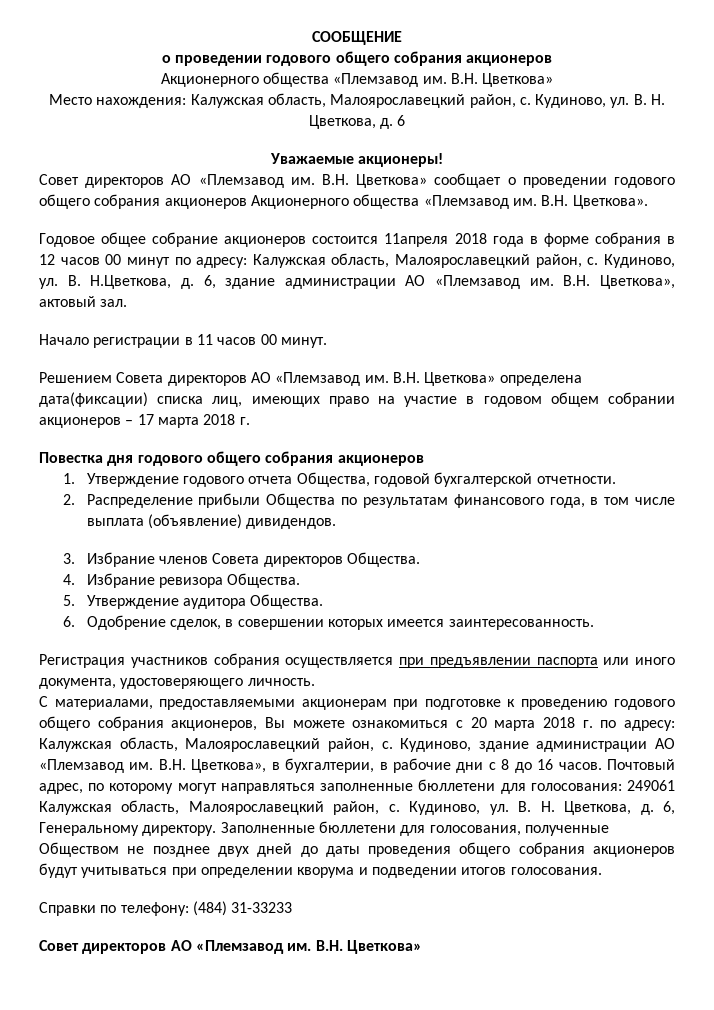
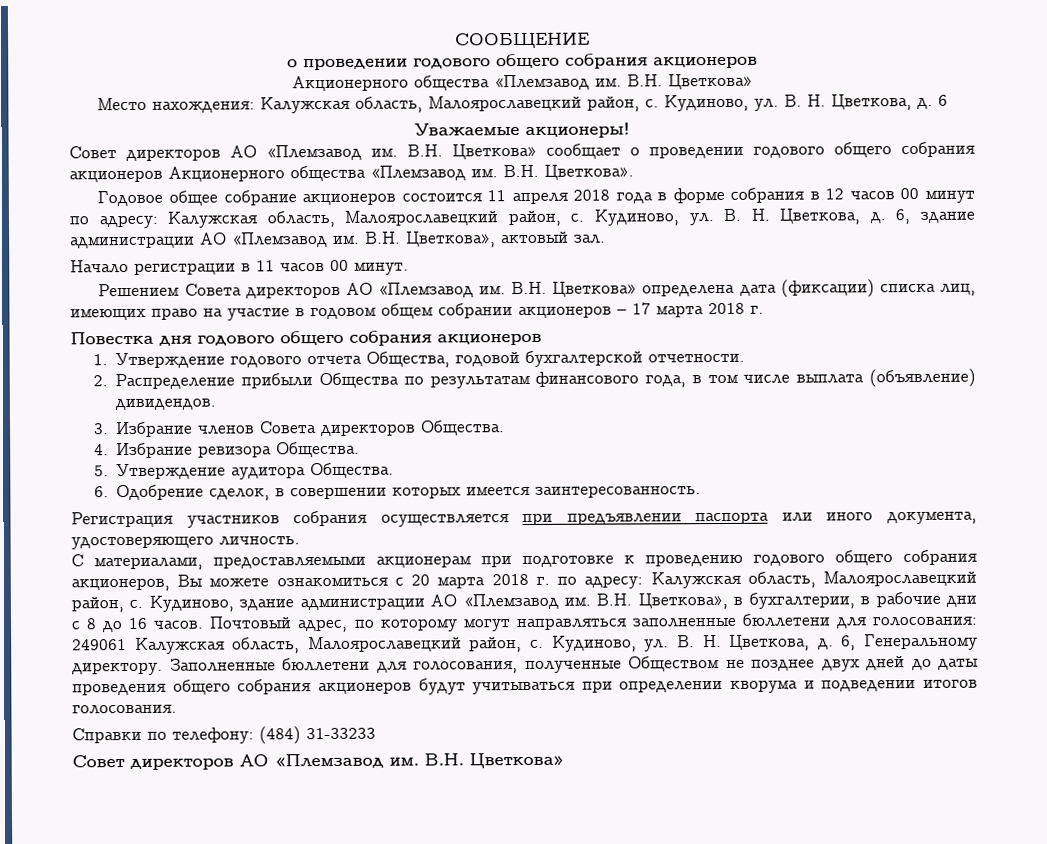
- Годовое общее собрание акционеров состоится 11апреля 2018 года в форме собрания в 12 часов 00 минут по адресу: Калужская область, Малоярославецкий район, с. Кудиново, ул. В. Н.Цветкова, д.
+ Годовое общее собрание акционеров состоится 11 апреля 2018 года в форме собрания в 12 часов 00 минут по адресу: Калужская область, Малоярославецкий район, с. Кудиново, ул. В. Н. Цветкова, д.
- Решением Совета директоров АО «Племзавод им. В.Н. Цветкова» определена дата(фиксации) списка лиц, имеющих право на участие в годовом общем собрании акционеров – 17 марта 2018 г.
+ Решением Совета директоров АО «Племзавод им. В.Н. Цветкова» определена дата (фиксации) списка лиц, имеющих право на участие в годовом общем собрании акционеров – 17 марта 2018 г.

